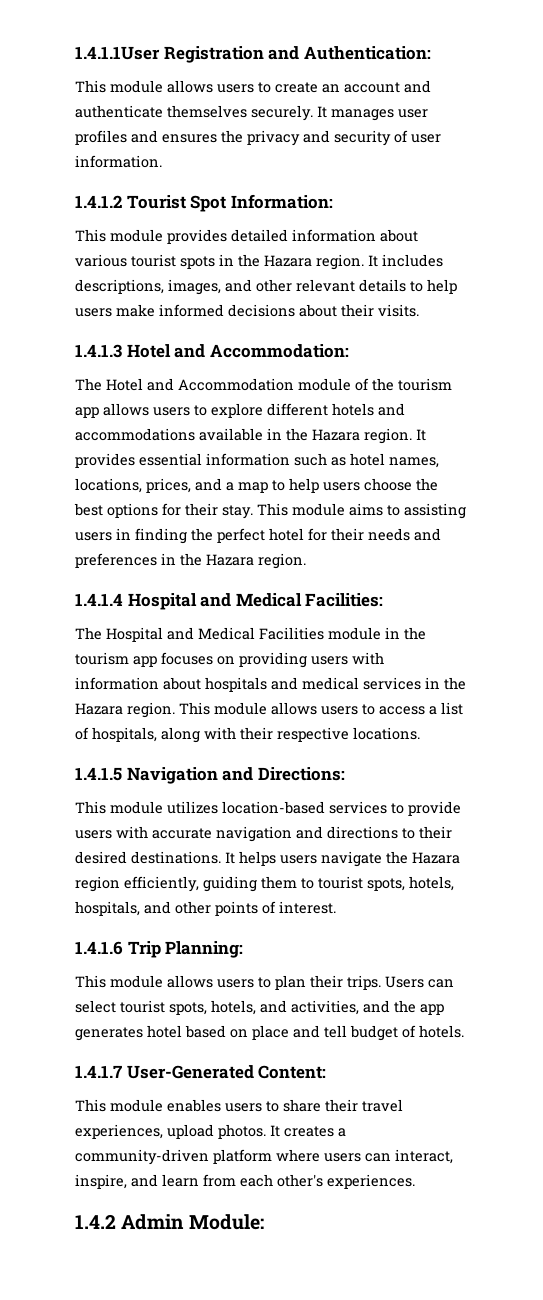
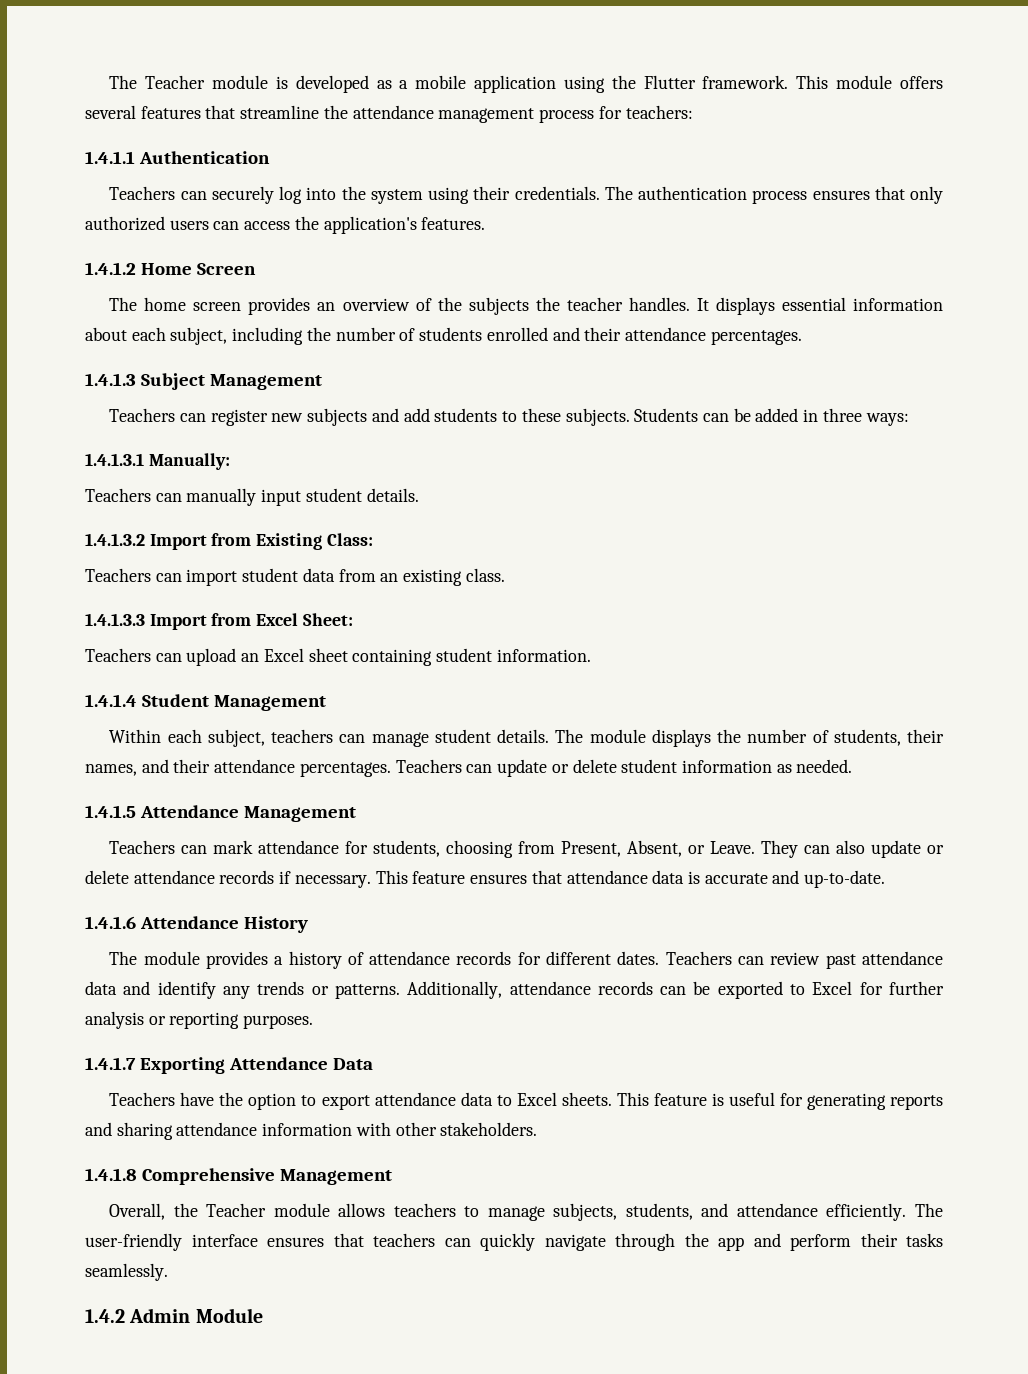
- 1.4.1.1User Registration and Authentication:
- This module allows users to create an account and authenticate themselves securely. It manages user profiles and ensures the privacy and security of user information.
- 1.4.1.2 Tourist Spot Information:
- This module provides detailed information about various tourist spots in the Hazara region. It includes descriptions, images, and other relevant details to help users make informed decisions about their visits.
- 1.4.1.3 Hotel and Accommodation:
- The Hotel and Accommodation module of the tourism app allows users to explore different hotels and accommodations available in the Hazara region. It provides essential information such as hotel names, locations, prices, and a map to help users choose the best options for their stay. This module aims to assisting users in finding the perfect hotel for their needs and preferences in the Hazara region.
- 1.4.1.4 Hospital and Medical Facilities:
- The Hospital and Medical Facilities module in the tourism app focuses on providing users with information about hospitals and medical services in the Hazara region. This module allows users to access a list of hospitals, along with their respective locations.
- 1.4.1.5 Navigation and Directions:
- This module utilizes location-based services to provide users with accurate navigation and directions to their desired destinations. It helps users navigate the Hazara region efficiently, guiding them to tourist spots, hotels, hospitals, and other points of interest.
- 1.4.1.6 Trip Planning:
- This module allows users to plan their trips. Users can select tourist spots, hotels, and activities, and the app generates hotel based on place and tell budget of hotels.
- 1.4.1.7 User-Generated Content:
- This module enables users to share their travel experiences, upload photos. It creates a community-driven platform where users can interact, inspire, and learn from each other's experiences.
+ The Teacher module is developed as a mobile application using the Flutter framework. This module offers several features that streamline the attendance management process for teachers:
+ 1.4.1.1 Authentication
+ Teachers can securely log into the system using their credentials. The authentication process ensures that only authorized users can access the application's features.
+ 1.4.1.2 Home Screen
+ The home screen provides an overview of the subjects the teacher handles. It displays essential information about each subject, including the number of students enrolled and their attendance percentages.
+ 1.4.1.3 Subject Management
+ Teachers can register new subjects and add students to these subjects. Students can be added in three ways:
+ 1.4.1.3.1 Manually:
+ Teachers can manually input student details.
+ 1.4.1.3.2 Import from Existing Class:
+ Teachers can import student data from an existing class.
+ 1.4.1.3.3 Import from Excel Sheet:
+ Teachers can upload an Excel sheet containing student information.
+ 1.4.1.4 Student Management
+ Within each subject, teachers can manage student details. The module displays the number of students, their names, and their attendance percentages. Teachers can update or delete student information as needed.
+ 1.4.1.5 Attendance Management
+ Teachers can mark attendance for students, choosing from Present, Absent, or Leave. They can also update or delete attendance records if necessary. This feature ensures that attendance data is accurate and up-to-date.
+ 1.4.1.6 Attendance History
+ The module provides a history of attendance records for different dates. Teachers can review past attendance data and identify any trends or patterns. Additionally, attendance records can be exported to Excel for further analysis or reporting purposes.
+ 1.4.1.7 Exporting Attendance Data
+ Teachers have the option to export attendance data to Excel sheets. This feature is useful for generating reports and sharing attendance information with other stakeholders.
+ 1.4.1.8 Comprehensive Management
+ Overall, the Teacher module allows teachers to manage subjects, students, and attendance efficiently. The user-friendly interface ensures that teachers can quickly navigate through the app and perform their tasks seamlessly.
- 1.4.2 Admin Module:
+ 1.4.2 Admin Module

